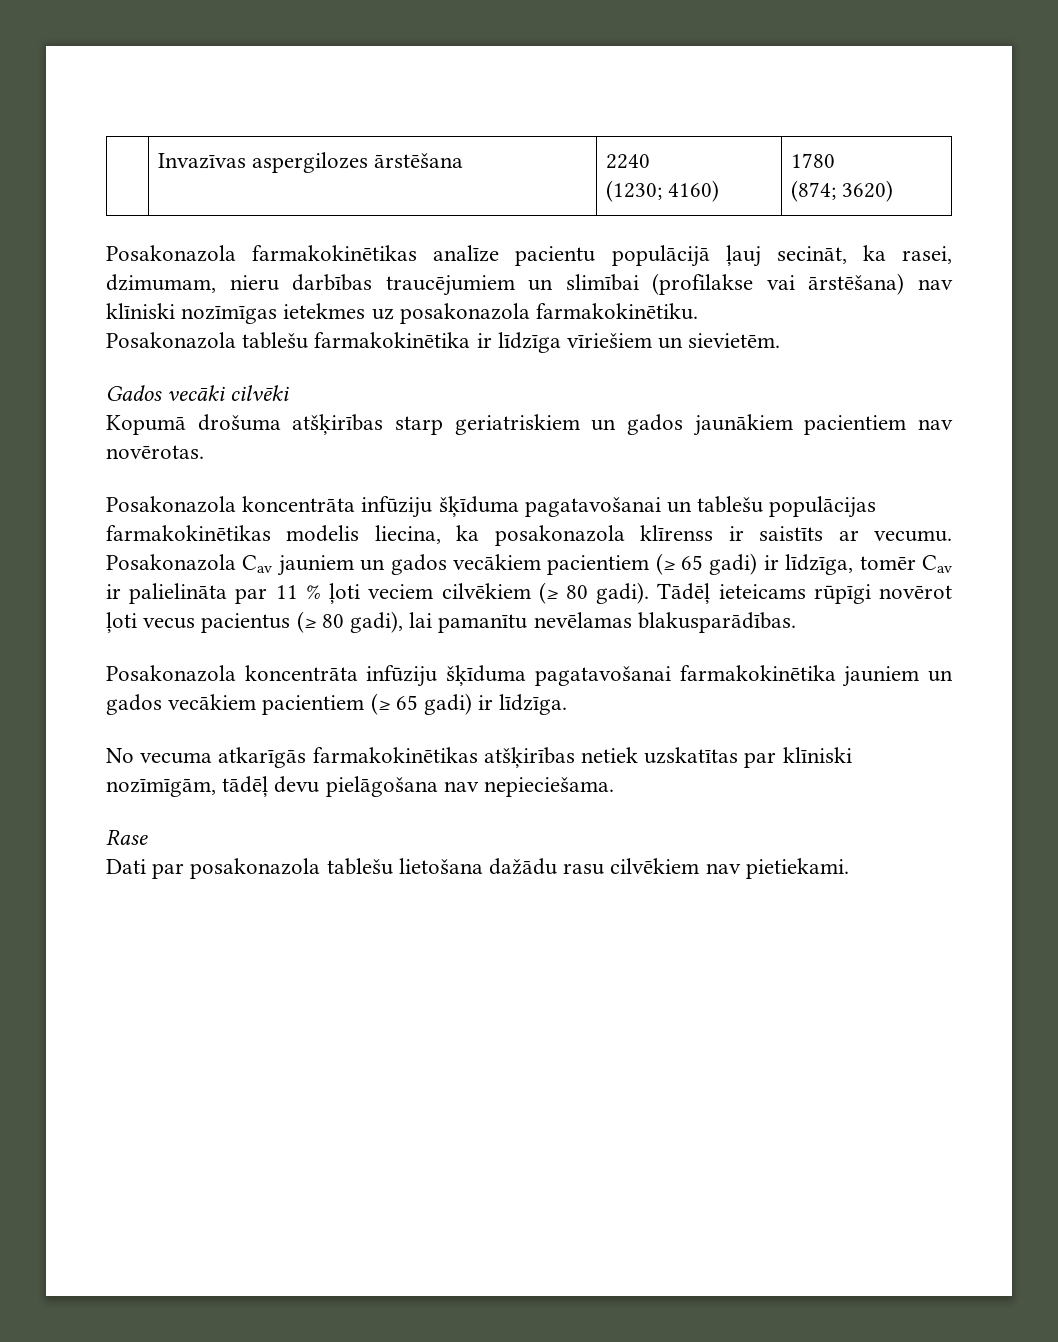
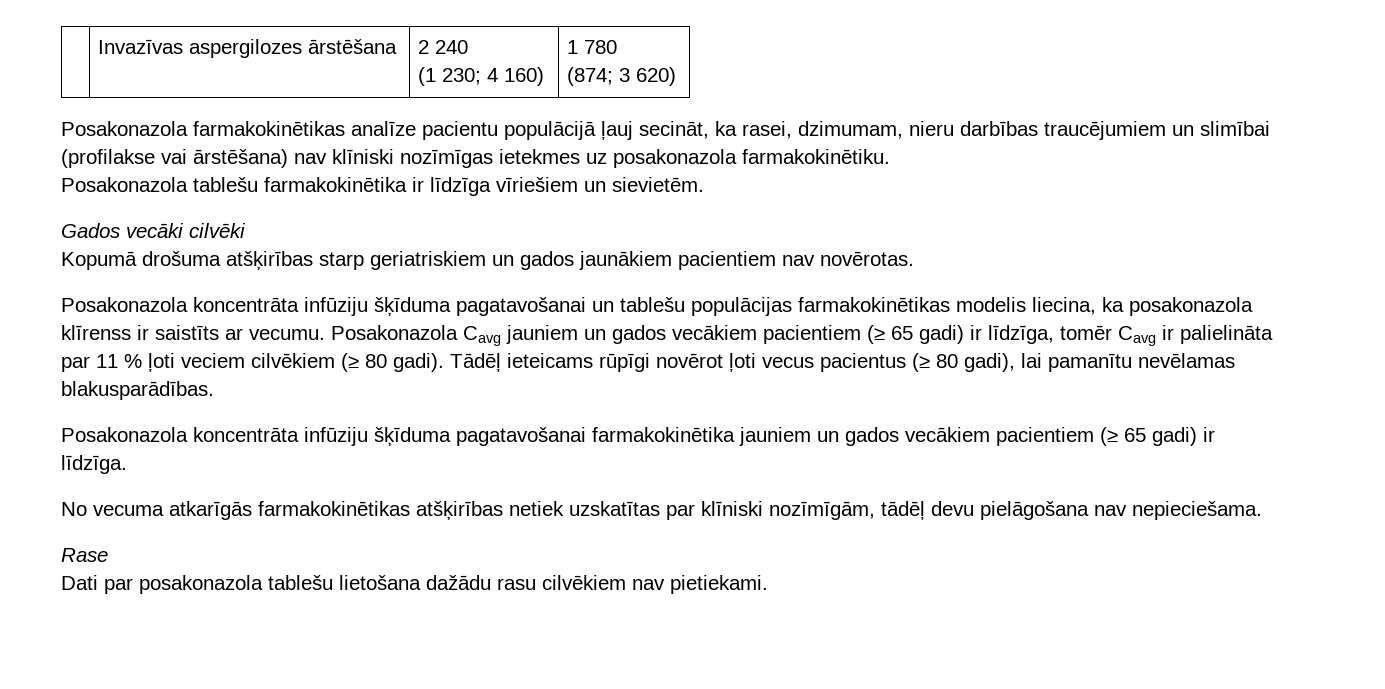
- | Invazīvas aspergilozes ārstēšana | 2240
- (1230; 4160) | 1780
- (874; 3620)
+ | Invazīvas aspergilozes ārstēšana | 2 240
+ (1 230; 4 160) | 1 780
+ (874; 3 620)
- Posakonazola Cav jauniem un gados vecākiem pacientiem (≥ 65 gadi) ir līdzīga, tomēr Cav ir palielināta par 11 % ļoti veciem cilvēkiem (≥ 80 gadi).
+ Posakonazola Cavg jauniem un gados vecākiem pacientiem (≥ 65 gadi) ir līdzīga, tomēr Cavg ir palielināta par 11 % ļoti veciem cilvēkiem (≥ 80 gadi).

